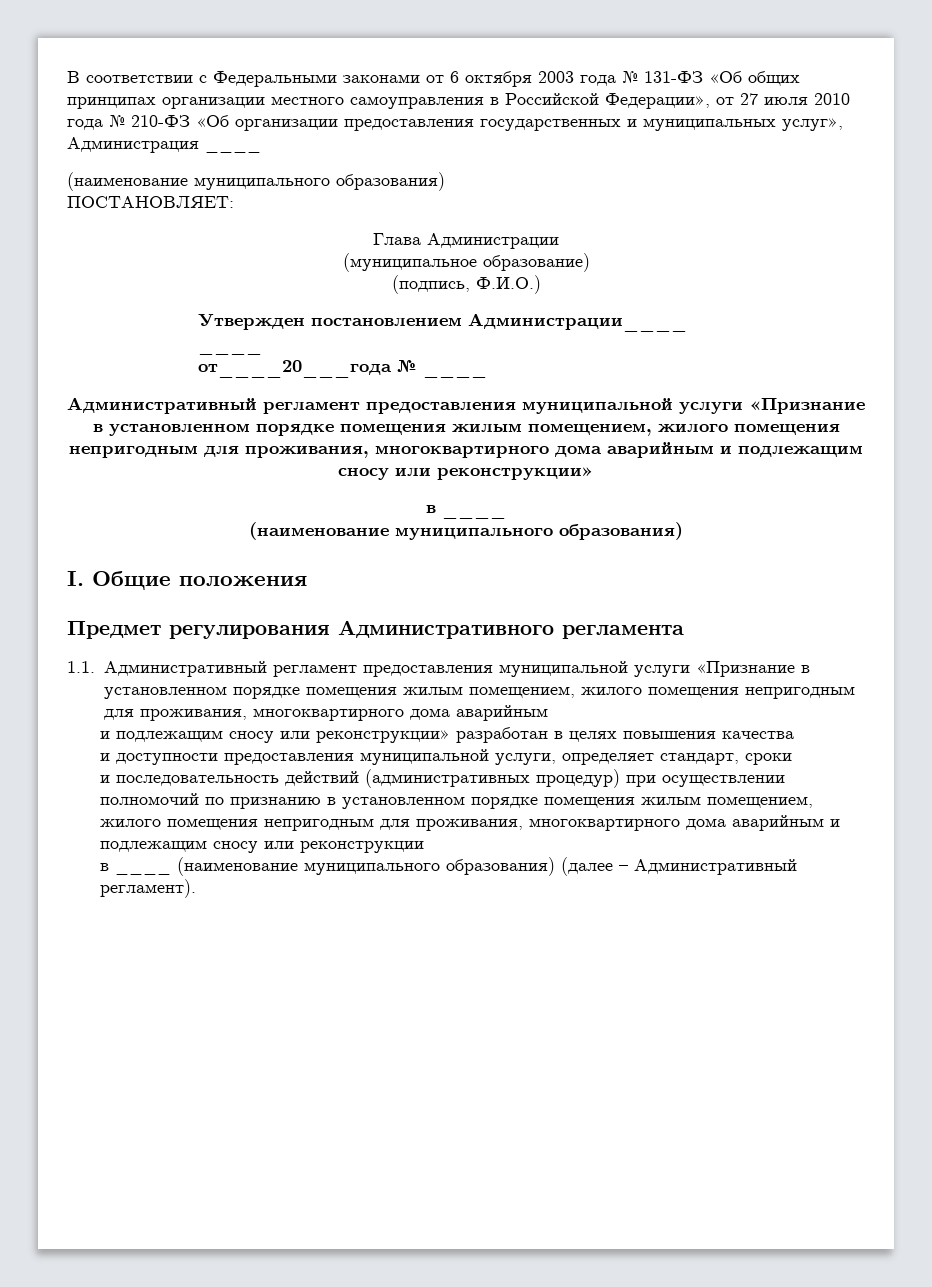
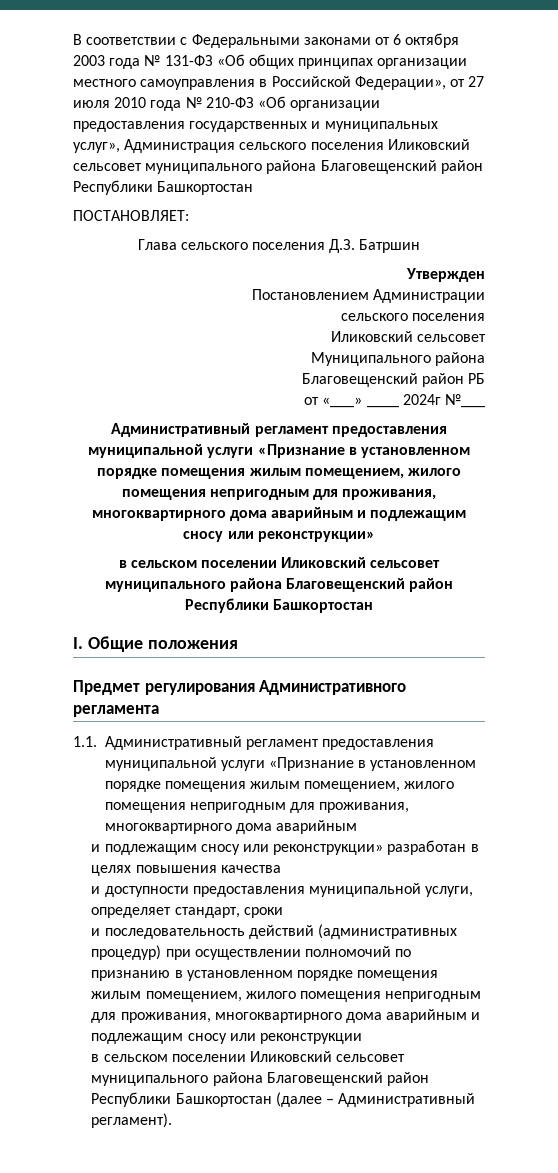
- В соответствии с Федеральными законами от 6 октября 2003 года № 131-ФЗ «Об общих принципах организации местного самоуправления в Российской Федерации», от 27 июля 2010 года № 210-ФЗ «Об организации предоставления государственных и муниципальных услуг», Администрация ____
- (наименование муниципального образования)
+ В соответствии с Федеральными законами от 6 октября 2003 года № 131-ФЗ «Об общих принципах организации местного самоуправления в Российской Федерации», от 27 июля 2010 года № 210-ФЗ «Об организации предоставления государственных и муниципальных услуг», Администрация сельского поселения Иликовский сельсовет муниципального района Благовещенский район Республики Башкортостан
  ПОСТАНОВЛЯЕТ:
- Глава Администрации
- (муниципальное образование)
- (подпись, Ф.И.О.)
- Утвержден постановлением Администрации____
- ____
- от____20___года № ____
+ Глава сельского поселения Д.З. Батршин
+ Утвержден
+ Постановлением Администрации
+ сельского поселения
+ Иликовский сельсовет
+ Муниципального района
+ Благовещенский район РБ
+ от «___» ____ 2024г №___
  Административный регламент предоставления муниципальной услуги «Признание в установленном порядке помещения жилым помещением, жилого помещения непригодным для проживания, многоквартирного дома аварийным и подлежащим сносу или реконструкции»
- в ____
- (наименование муниципального образования)
+ в сельском поселении Иликовский сельсовет муниципального района Благовещенский район Республики Башкортостан
- в ____ (наименование муниципального образования) (далее – Административный регламент).
+ в сельском поселении Иликовский сельсовет муниципального района Благовещенский район Республики Башкортостан (далее – Административный регламент).

